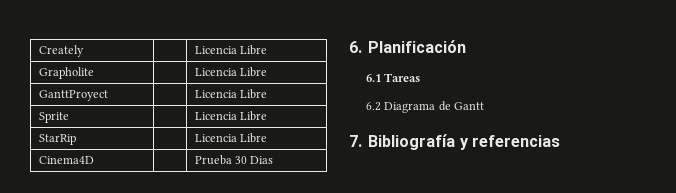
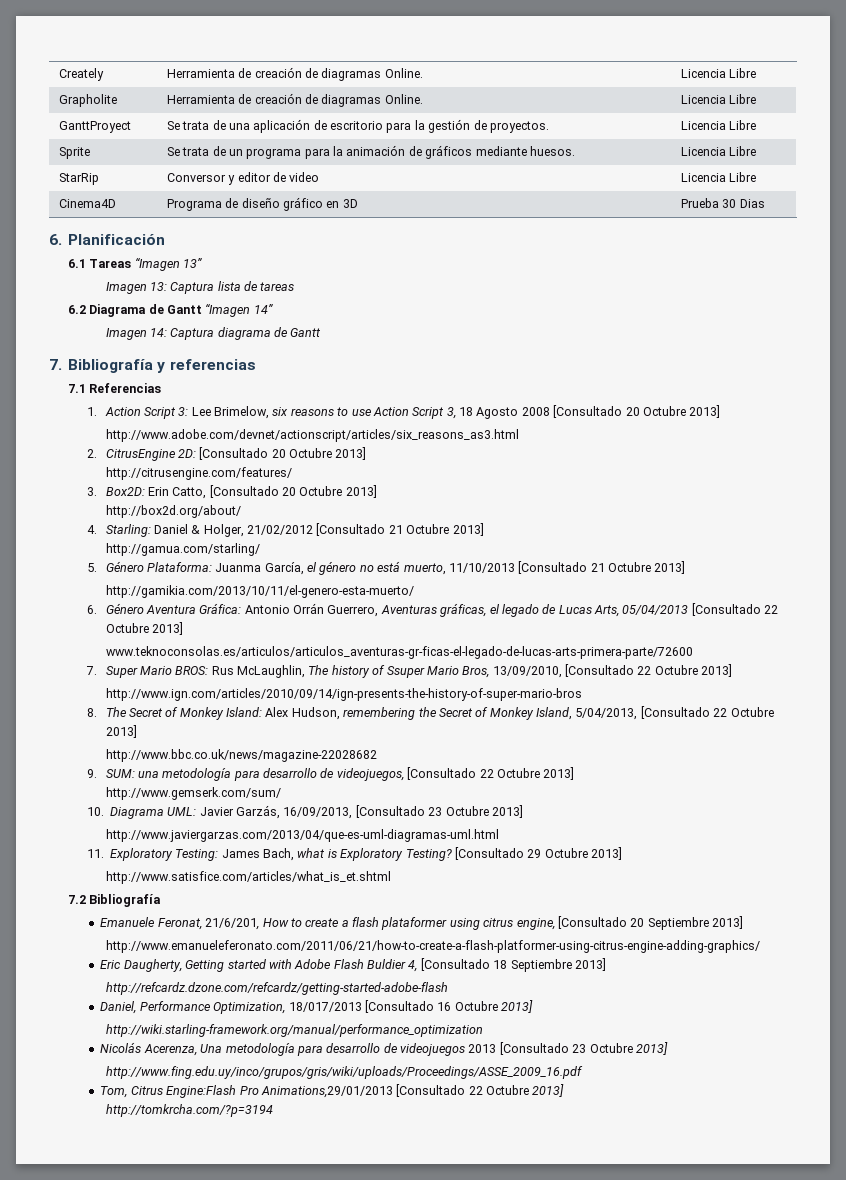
- Creately | | Licencia Libre
- Grapholite | | Licencia Libre
- GanttProyect | | Licencia Libre
- Sprite | | Licencia Libre
- StarRip | | Licencia Libre
- Cinema4D | | Prueba 30 Dias
+ Creately | Herramienta de creación de diagramas Online. | Licencia Libre
+ Grapholite | Herramienta de creación de diagramas Online. | Licencia Libre
+ GanttProyect | Se trata de una aplicación de escritorio para la gestión de proyectos. | Licencia Libre
+ Sprite | Se trata de un programa para la animación de gráficos mediante huesos. | Licencia Libre
+ StarRip | Conversor y editor de video | Licencia Libre
+ Cinema4D | Programa de diseño gráfico en 3D | Prueba 30 Dias
- 6.1 Tareas
- 6.2 Diagrama de Gantt
+ 6.1 Tareas “Imagen 13”
+ Imagen 13: Captura lista de tareas
+ 6.2 Diagrama de Gantt “Imagen 14”
+ Imagen 14: Captura diagrama de Gantt
  7. Bibliografía y referencias
+ 7.1 Referencias
+ 1. Action Script 3: Lee Brimelow, six reasons to use Action Script 3, 18 Agosto 2008 [Consultado 20 Octubre 2013]
+ http://www.adobe.com/devnet/actionscript/articles/six_reasons_as3.html
+ 2. CitrusEngine 2D: [Consultado 20 Octubre 2013]
+ http://citrusengine.com/features/
+ 3. Box2D: Erin Catto, [Consultado 20 Octubre 2013]
+ http://box2d.org/about/
+ 4. Starling: Daniel & Holger, 21/02/2012 [Consultado 21 Octubre 2013]
+ http://gamua.com/starling/
+ 5. Género Plataforma: Juanma García, el género no está muerto, 11/10/2013 [Consultado 21 Octubre 2013]
+ http://gamikia.com/2013/10/11/el-genero-esta-muerto/
+ 6. Género Aventura Gráfica: Antonio Orrán Guerrero, Aventuras gráficas, el legado de Lucas Arts, 05/04/2013 [Consultado 22 Octubre 2013]
+ www.teknoconsolas.es/articulos/articulos_aventuras-gr-ficas-el-legado-de-lucas-arts-primera-parte/72600
+ 7. Super Mario BROS: Rus McLaughlin, The history of Ssuper Mario Bros, 13/09/2010, [Consultado 22 Octubre 2013]
+ http://www.ign.com/articles/2010/09/14/ign-presents-the-history-of-super-mario-bros
+ 8. The Secret of Monkey Island: Alex Hudson, remembering the Secret of Monkey Island, 5/04/2013, [Consultado 22 Octubre 2013]
+ http://www.bbc.co.uk/news/magazine-22028682
+ 9. SUM: una metodología para desarrollo de videojuegos, [Consultado 22 Octubre 2013]
+ http://www.gemserk.com/sum/
+ 10. Diagrama UML: Javier Garzás, 16/09/2013, [Consultado 23 Octubre 2013]
+ http://www.javiergarzas.com/2013/04/que-es-uml-diagramas-uml.html
+ 11. Exploratory Testing: James Bach, what is Exploratory Testing? [Consultado 29 Octubre 2013]
+ http://www.satisfice.com/articles/what_is_et.shtml
+ 7.2 Bibliografía
+ Emanuele Feronat, 21/6/201, How to create a flash plataformer using citrus engine, [Consultado 20 Septiembre 2013]
+ http://www.emanueleferonato.com/2011/06/21/how-to-create-a-flash-platformer-using-citrus-engine-adding-graphics/
+ Eric Daugherty, Getting started with Adobe Flash Buldier 4, [Consultado 18 Septiembre 2013]
+ http://refcardz.dzone.com/refcardz/getting-started-adobe-flash
+ Daniel, Performance Optimization, 18/017/2013 [Consultado 16 Octubre 2013]
+ http://wiki.starling-framework.org/manual/performance_optimization
+ Nicolás Acerenza, Una metodología para desarrollo de videojuegos 2013 [Consultado 23 Octubre 2013]
+ http://www.fing.edu.uy/inco/grupos/gris/wiki/uploads/Proceedings/ASSE_2009_16.pdf
+ Tom, Citrus Engine:Flash Pro Animations,29/01/2013 [Consultado 22 Octubre 2013]
+ http://tomkrcha.com/?p=3194

